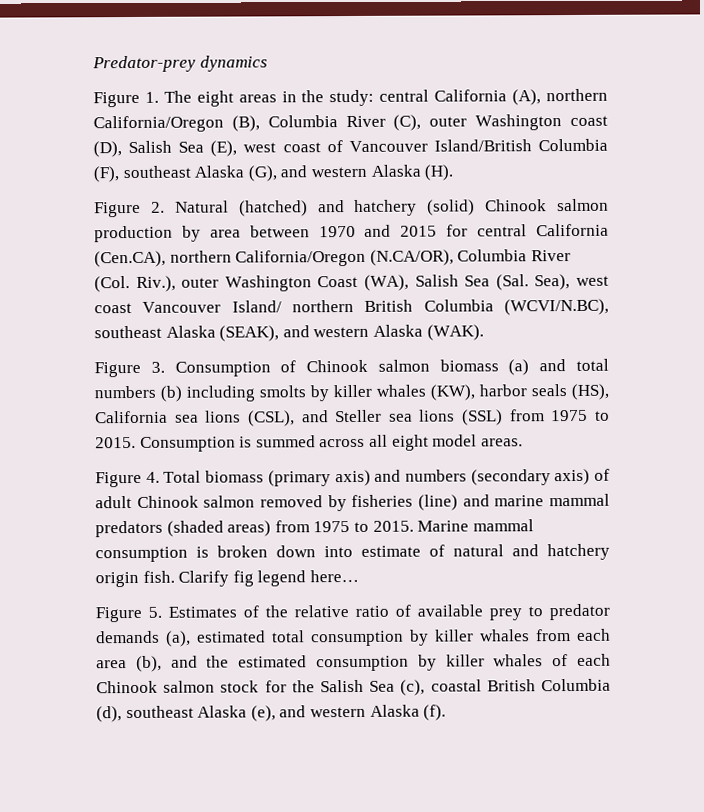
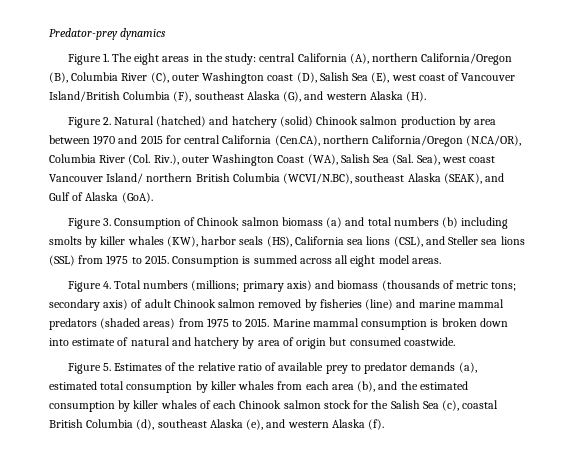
- Figure 2. Natural (hatched) and hatchery (solid) Chinook salmon production by area between 1970 and 2015 for central California (Cen.CA), northern California/Oregon (N.CA/OR), Columbia River (Col. Riv.), outer Washington Coast (WA), Salish Sea (Sal. Sea), west coast Vancouver Island/ northern British Columbia (WCVI/N.BC), southeast Alaska (SEAK), and western Alaska (WAK).
+ Figure 2. Natural (hatched) and hatchery (solid) Chinook salmon production by area between 1970 and 2015 for central California (Cen.CA), northern California/Oregon (N.CA/OR), Columbia River (Col. Riv.), outer Washington Coast (WA), Salish Sea (Sal. Sea), west coast Vancouver Island/ northern British Columbia (WCVI/N.BC), southeast Alaska (SEAK), and Gulf of Alaska (GoA).
- Figure 4. Total biomass (primary axis) and numbers (secondary axis) of adult Chinook salmon removed by fisheries (line) and marine mammal predators (shaded areas) from 1975 to 2015.
+ Figure 4. Total numbers (millions; primary axis) and biomass (thousands of metric tons; secondary axis) of adult Chinook salmon removed by fisheries (line) and marine mammal predators (shaded areas) from 1975 to 2015.
- Marine mammal consumption is broken down into estimate of natural and hatchery origin fish. Clarify fig legend here…
+ Marine mammal consumption is broken down into estimate of natural and hatchery by area of origin but consumed coastwide.

